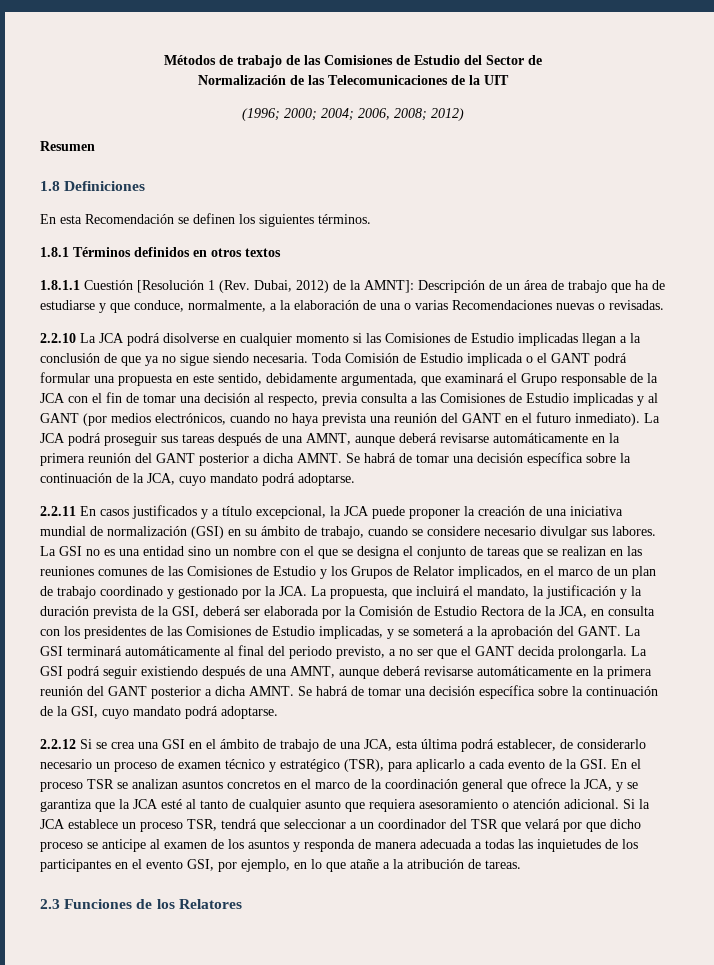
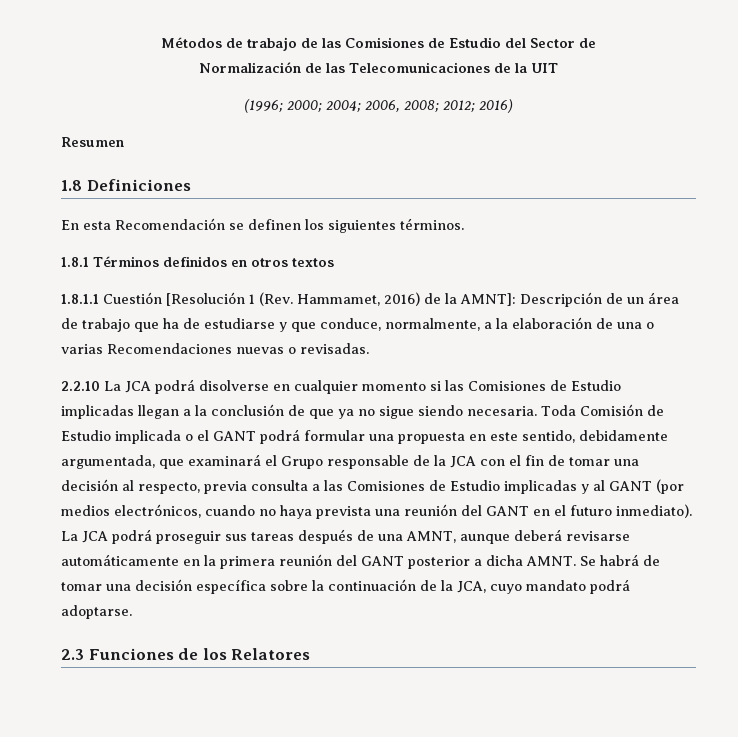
- (1996; 2000; 2004; 2006, 2008; 2012)
+ (1996; 2000; 2004; 2006, 2008; 2012; 2016)
- 1.8.1.1 Cuestión [Resolución 1 (Rev. Dubai, 2012) de la AMNT]: Descripción de un área de trabajo que ha de estudiarse y que conduce, normalmente, a la elaboración de una o varias Recomendaciones nuevas o revisadas.
+ 1.8.1.1 Cuestión [Resolución 1 (Rev. Hammamet, 2016) de la AMNT]: Descripción de un área de trabajo que ha de estudiarse y que conduce, normalmente, a la elaboración de una o varias Recomendaciones nuevas o revisadas.
- 2.2.11 En casos justificados y a título excepcional, la JCA puede proponer la creación de una iniciativa mundial de normalización (GSI) en su ámbito de trabajo, cuando se considere necesario divulgar sus labores. La GSI no es una entidad sino un nombre con el que se designa el conjunto de tareas que se realizan en las reuniones comunes de las Comisiones de Estudio y los Grupos de Relator implicados, en el marco de un plan de trabajo coordinado y gestionado por la JCA. La propuesta, que incluirá el mandato, la justificación y la duración prevista de la GSI, deberá ser elaborada por la Comisión de Estudio Rectora de la JCA, en consulta con los presidentes de las Comisiones de Estudio implicadas, y se someterá a la aprobación del GANT. La GSI terminará automáticamente al final del periodo previsto, a no ser que el GANT decida prolongarla. La GSI podrá seguir existiendo después de una AMNT, aunque deberá revisarse automáticamente en la primera reunión del GANT posterior a dicha AMNT. Se habrá de tomar una decisión específica sobre la continuación de la GSI, cuyo mandato podrá adoptarse.
- 2.2.12 Si se crea una GSI en el ámbito de trabajo de una JCA, esta última podrá establecer, de considerarlo necesario un proceso de examen técnico y estratégico (TSR), para aplicarlo a cada evento de la GSI. En el proceso TSR se analizan asuntos concretos en el marco de la coordinación general que ofrece la JCA, y se garantiza que la JCA esté al tanto de cualquier asunto que requiera asesoramiento o atención adicional. Si la JCA establece un proceso TSR, tendrá que seleccionar a un coordinador del TSR que velará por que dicho proceso se anticipe al examen de los asuntos y responda de manera adecuada a todas las inquietudes de los participantes en el evento GSI, por ejemplo, en lo que atañe a la atribución de tareas.

